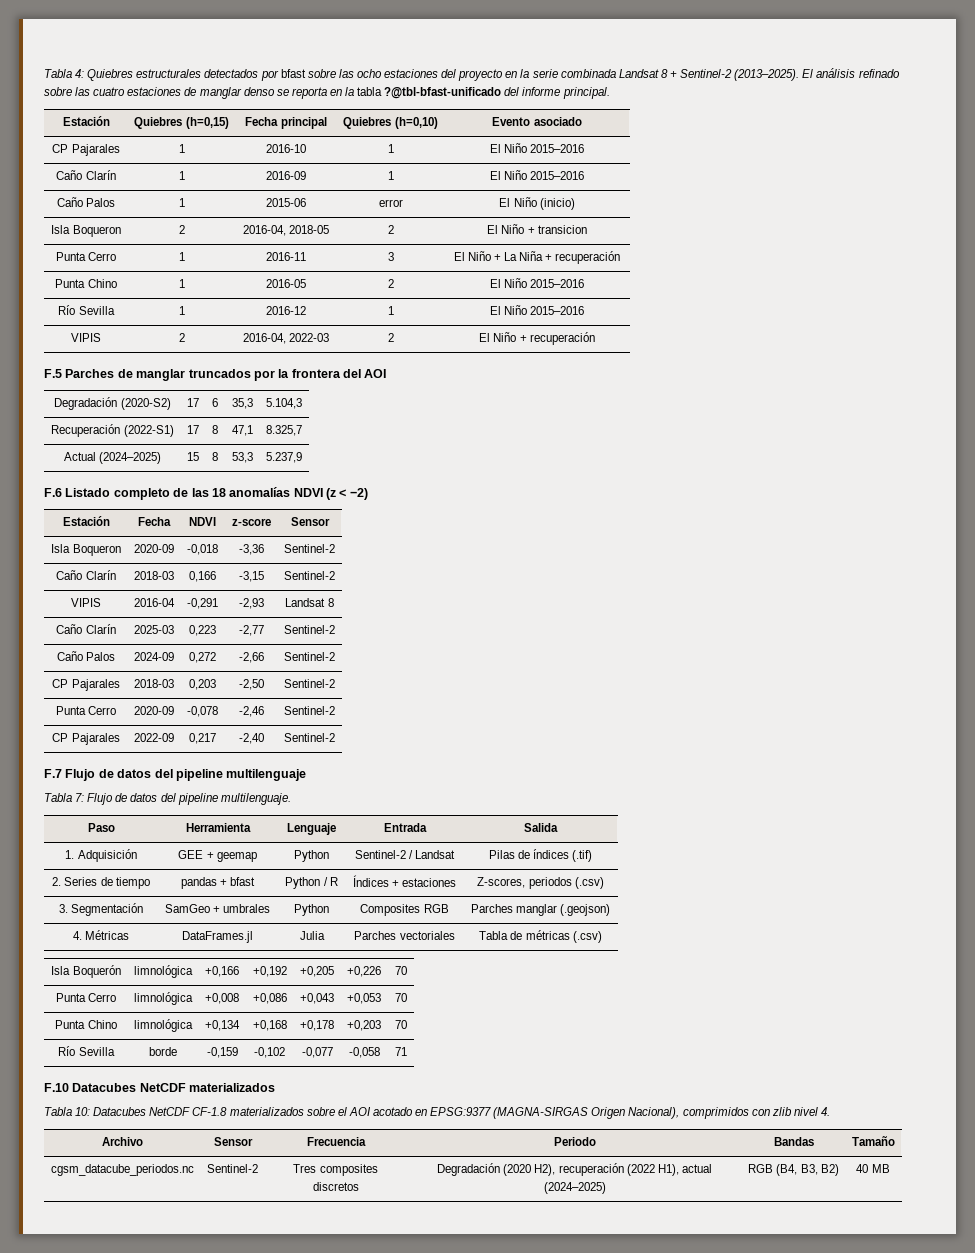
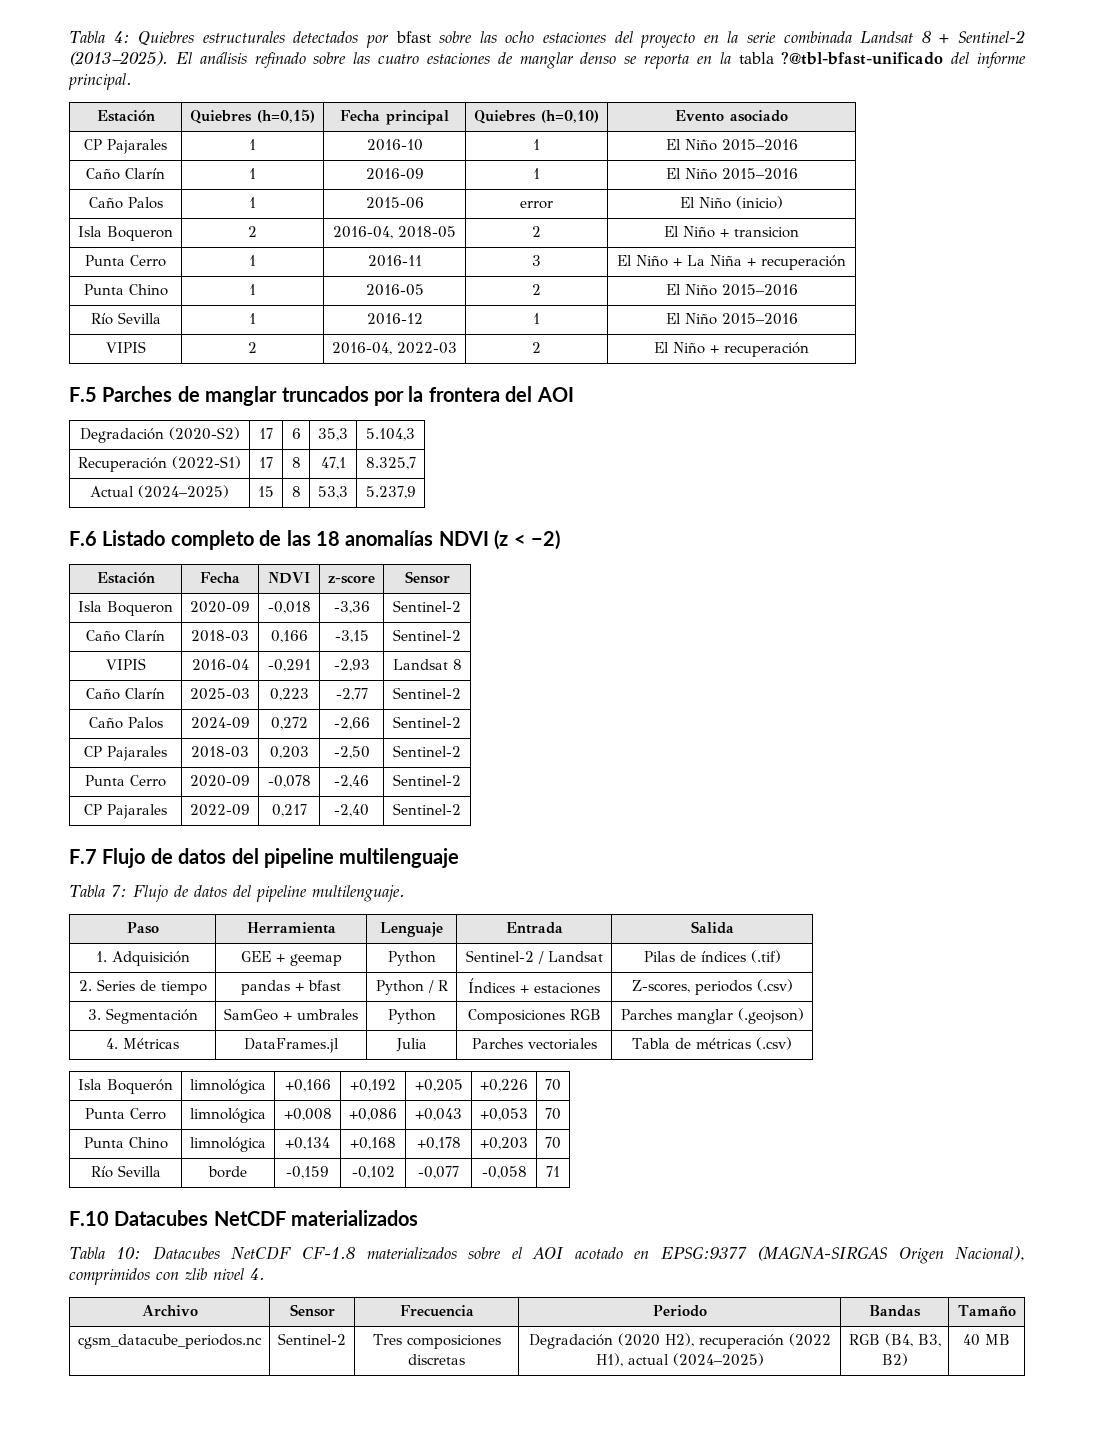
- 3. Segmentación | SamGeo + umbrales | Python | Composites RGB | Parches manglar (.geojson)
+ 3. Segmentación | SamGeo + umbrales | Python | Composiciones RGB | Parches manglar (.geojson)
- cgsm_datacube_periodos.nc | Sentinel-2 | Tres composites discretos | Degradación (2020 H2), recuperación (2022 H1), actual (2024–2025) | RGB (B4, B3, B2) | 40 MB
+ cgsm_datacube_periodos.nc | Sentinel-2 | Tres composiciones discretas | Degradación (2020 H2), recuperación (2022 H1), actual (2024–2025) | RGB (B4, B3, B2) | 40 MB

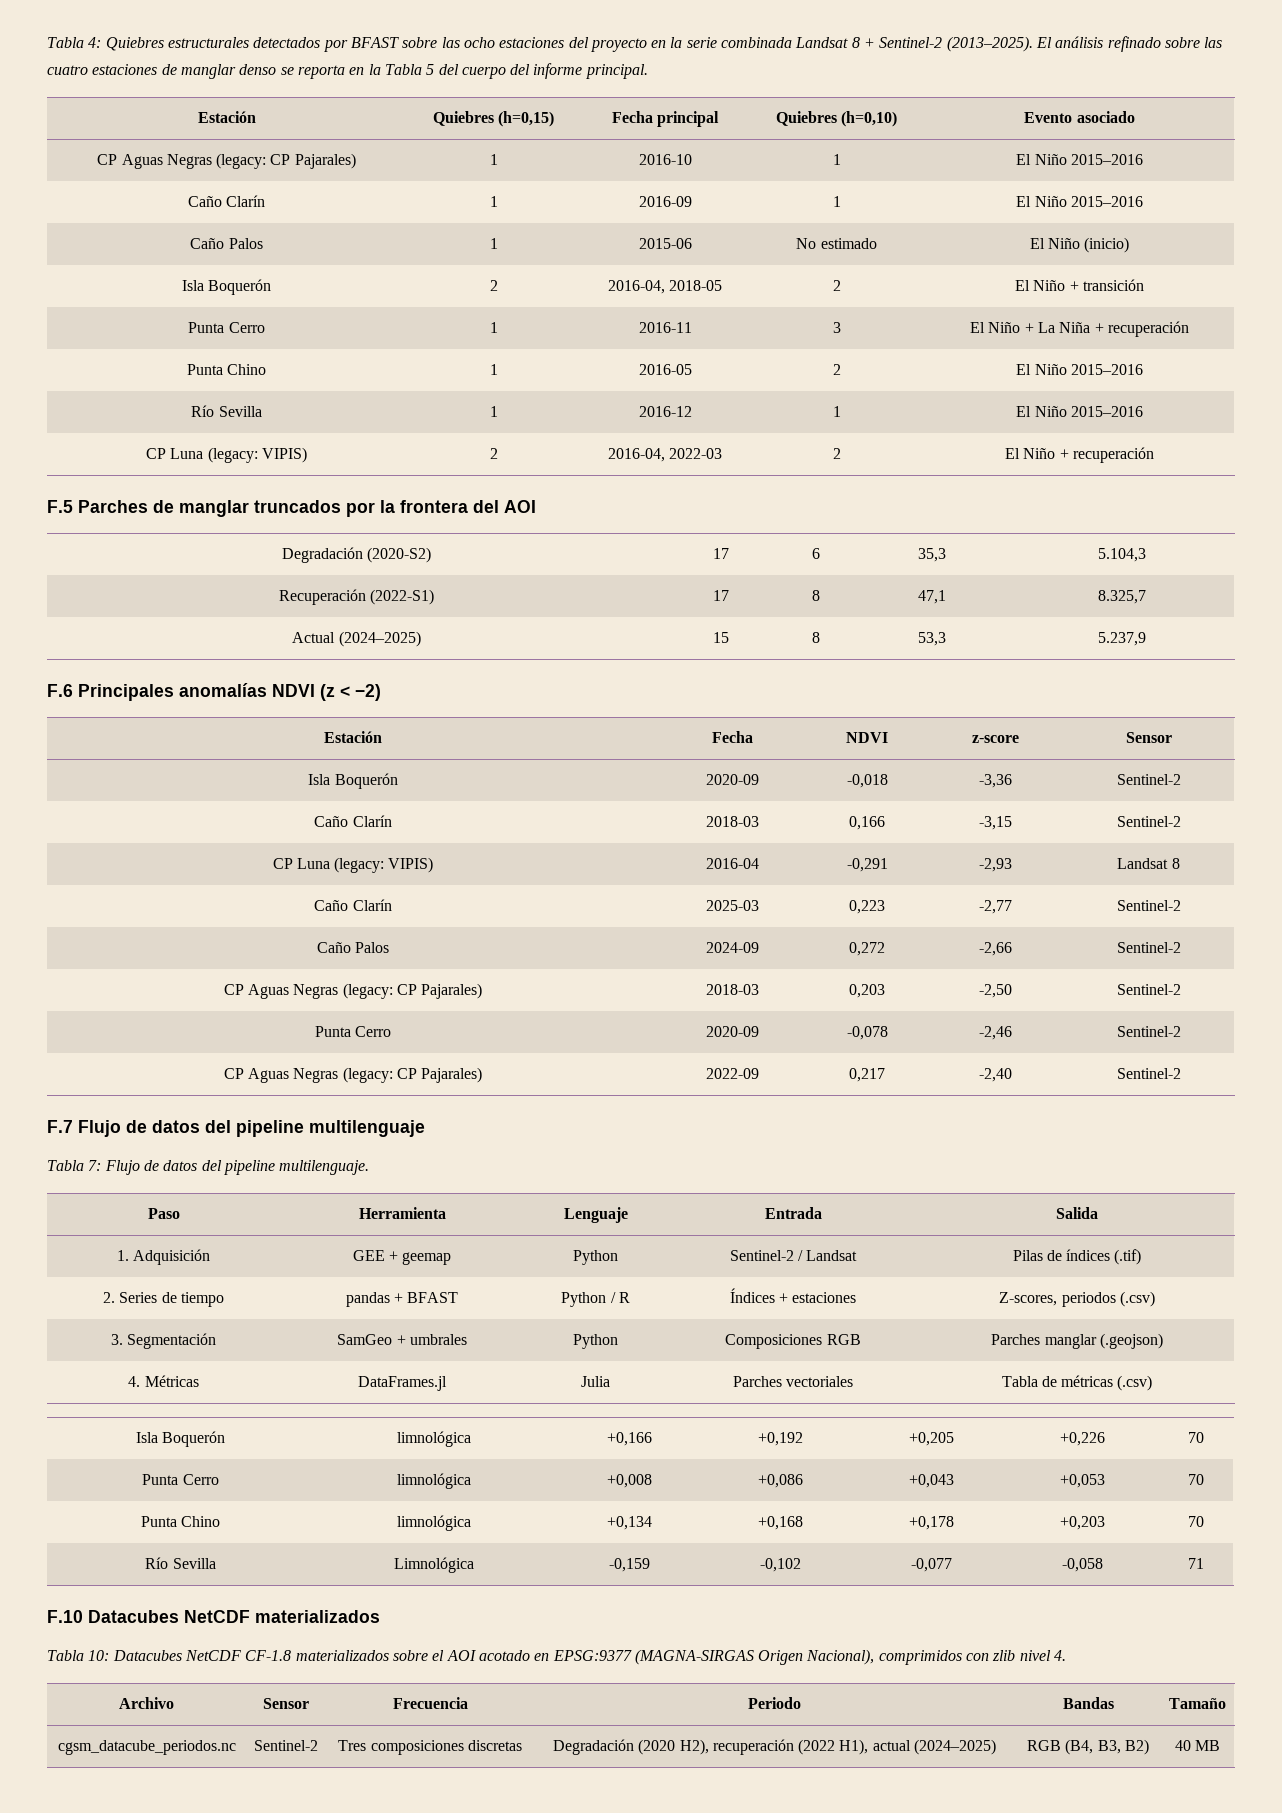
- Tabla 4: Quiebres estructurales detectados por bfast sobre las ocho estaciones del proyecto en la serie combinada Landsat 8 + Sentinel-2 (2013–2025).
+ Tabla 4: Quiebres estructurales detectados por BFAST sobre las ocho estaciones del proyecto en la serie combinada Landsat 8 + Sentinel-2 (2013–2025).
- El análisis refinado sobre las cuatro estaciones de manglar denso se reporta en la tabla ?@tbl-bfast-unificado del informe principal.
+ El análisis refinado sobre las cuatro estaciones de manglar denso se reporta en la Tabla 5 del cuerpo del informe principal.
- CP Pajarales | 1 | 2016-10 | 1 | El Niño 2015–2016
+ CP Aguas Negras (legacy: CP Pajarales) | 1 | 2016-10 | 1 | El Niño 2015–2016
- Caño Palos | 1 | 2015-06 | error | El Niño (inicio)
+ Caño Palos | 1 | 2015-06 | No estimado | El Niño (inicio)
- Isla Boqueron | 2 | 2016-04, 2018-05 | 2 | El Niño + transicion
+ Isla Boquerón | 2 | 2016-04, 2018-05 | 2 | El Niño + transición
- VIPIS | 2 | 2016-04, 2022-03 | 2 | El Niño + recuperación
+ CP Luna (legacy: VIPIS) | 2 | 2016-04, 2022-03 | 2 | El Niño + recuperación
- F.6 Listado completo de las 18 anomalías NDVI (z < −2)
+ F.6 Principales anomalías NDVI (z < −2)
- Isla Boqueron | 2020-09 | -0,018 | -3,36 | Sentinel-2
+ Isla Boquerón | 2020-09 | -0,018 | -3,36 | Sentinel-2
- VIPIS | 2016-04 | -0,291 | -2,93 | Landsat 8
+ CP Luna (legacy: VIPIS) | 2016-04 | -0,291 | -2,93 | Landsat 8
- CP Pajarales | 2018-03 | 0,203 | -2,50 | Sentinel-2
+ CP Aguas Negras (legacy: CP Pajarales) | 2018-03 | 0,203 | -2,50 | Sentinel-2
- CP Pajarales | 2022-09 | 0,217 | -2,40 | Sentinel-2
+ CP Aguas Negras (legacy: CP Pajarales) | 2022-09 | 0,217 | -2,40 | Sentinel-2
- 2. Series de tiempo | pandas + bfast | Python / R | Índices + estaciones | Z-scores, periodos (.csv)
+ 2. Series de tiempo | pandas + BFAST | Python / R | Índices + estaciones | Z-scores, periodos (.csv)
- Río Sevilla | borde | -0,159 | -0,102 | -0,077 | -0,058 | 71
+ Río Sevilla | Limnológica | -0,159 | -0,102 | -0,077 | -0,058 | 71

